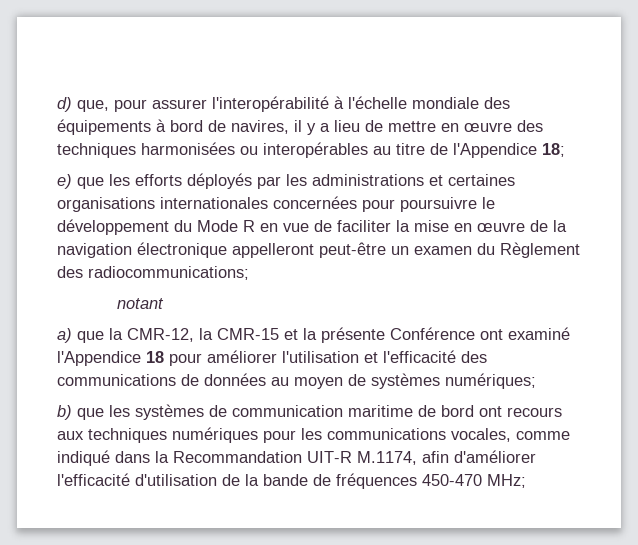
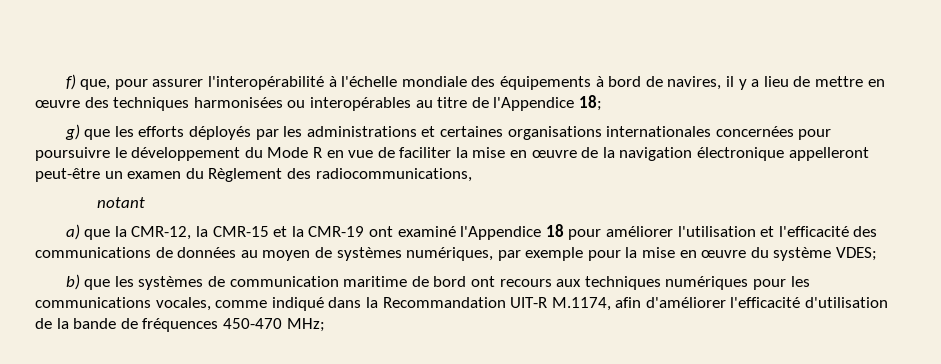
- d) que, pour assurer l'interopérabilité à l'échelle mondiale des équipements à bord de navires, il y a lieu de mettre en œuvre des techniques harmonisées ou interopérables au titre de l'Appendice 18;
+ f) que, pour assurer l'interopérabilité à l'échelle mondiale des équipements à bord de navires, il y a lieu de mettre en œuvre des techniques harmonisées ou interopérables au titre de l'Appendice 18;
- e) que les efforts déployés par les administrations et certaines organisations internationales concernées pour poursuivre le développement du Mode R en vue de faciliter la mise en œuvre de la navigation électronique appelleront peut-être un examen du Règlement des radiocommunications;
+ g) que les efforts déployés par les administrations et certaines organisations internationales concernées pour poursuivre le développement du Mode R en vue de faciliter la mise en œuvre de la navigation électronique appelleront peut-être un examen du Règlement des radiocommunications,
- a) que la CMR-12, la CMR-15 et la présente Conférence ont examiné l'Appendice 18 pour améliorer l'utilisation et l'efficacité des communications de données au moyen de systèmes numériques;
+ a) que la CMR-12, la CMR-15 et la CMR-19 ont examiné l'Appendice 18 pour améliorer l'utilisation et l'efficacité des communications de données au moyen de systèmes numériques, par exemple pour la mise en œuvre du système VDES;

